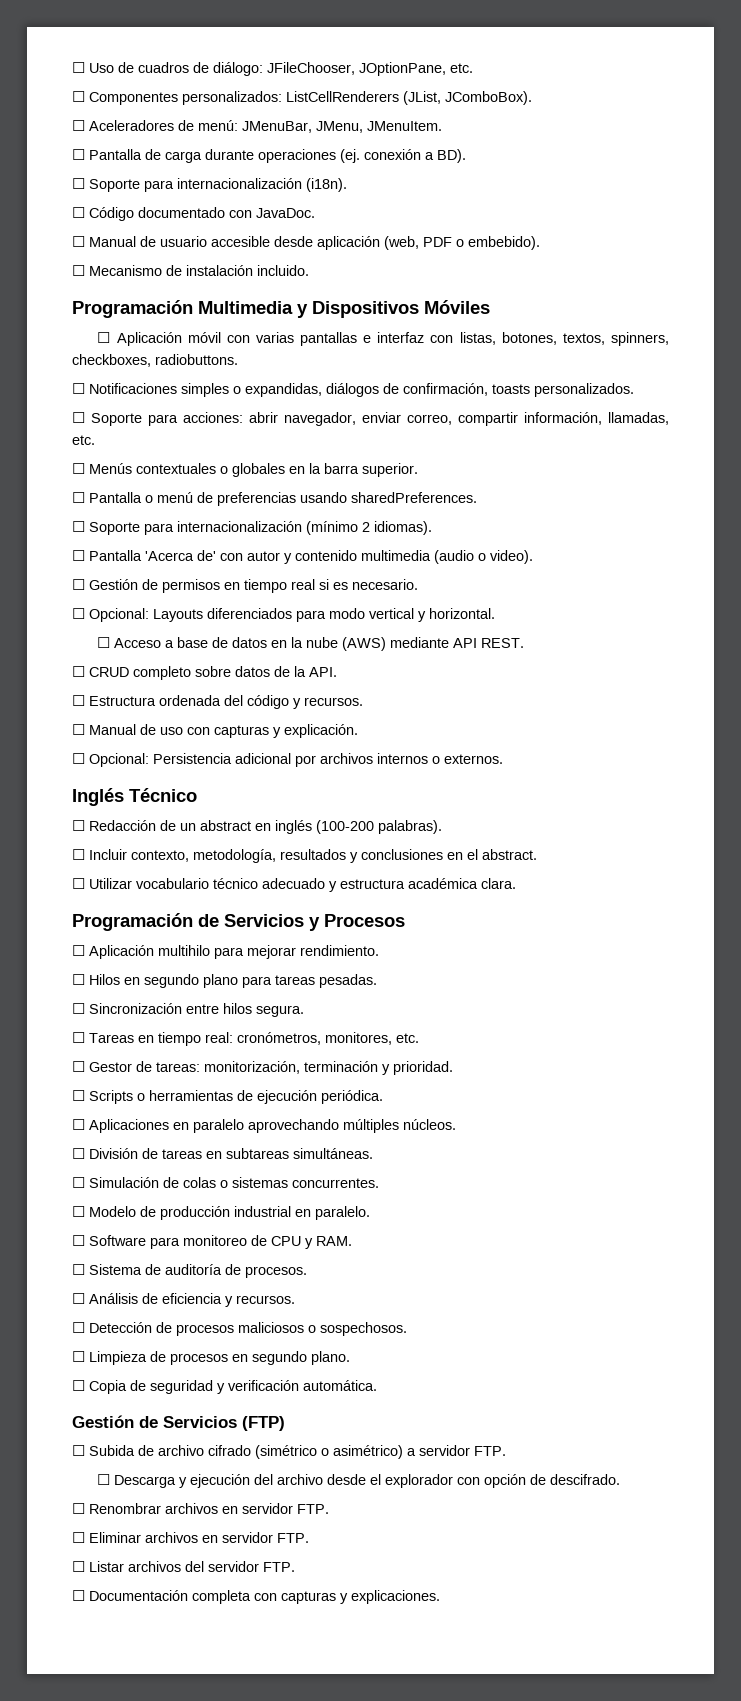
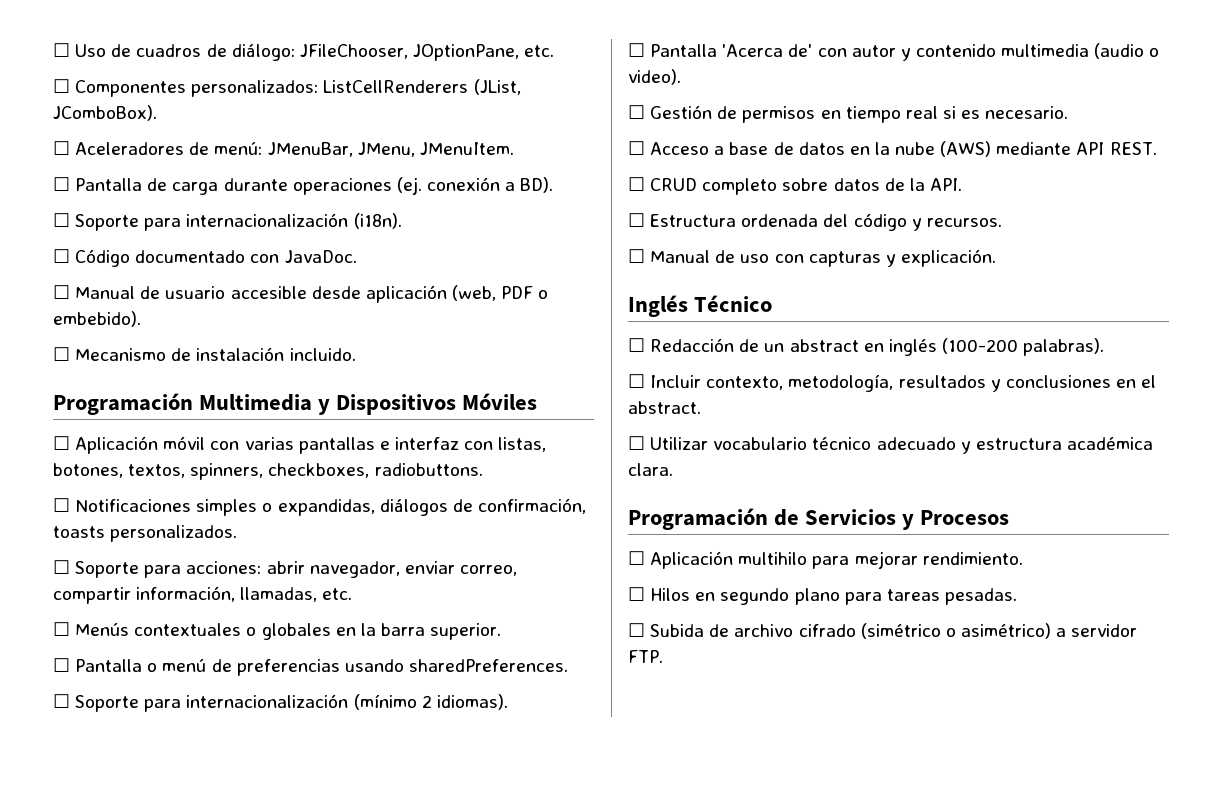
- ☐ Opcional: Layouts diferenciados para modo vertical y horizontal.
- ☐ Opcional: Persistencia adicional por archivos internos o externos.
- ☐ Sincronización entre hilos segura.
- ☐ Tareas en tiempo real: cronómetros, monitores, etc.
- ☐ Gestor de tareas: monitorización, terminación y prioridad.
- ☐ Scripts o herramientas de ejecución periódica.
- ☐ Aplicaciones en paralelo aprovechando múltiples núcleos.
- ☐ División de tareas en subtareas simultáneas.
- ☐ Simulación de colas o sistemas concurrentes.
- ☐ Modelo de producción industrial en paralelo.
- ☐ Software para monitoreo de CPU y RAM.
- ☐ Sistema de auditoría de procesos.
- ☐ Análisis de eficiencia y recursos.
- ☐ Detección de procesos maliciosos o sospechosos.
- ☐ Limpieza de procesos en segundo plano.
- ☐ Copia de seguridad y verificación automática.
- Gestión de Servicios (FTP)
- ☐ Descarga y ejecución del archivo desde el explorador con opción de descifrado.
- ☐ Renombrar archivos en servidor FTP.
- ☐ Eliminar archivos en servidor FTP.
- ☐ Listar archivos del servidor FTP.
- ☐ Documentación completa con capturas y explicaciones.

